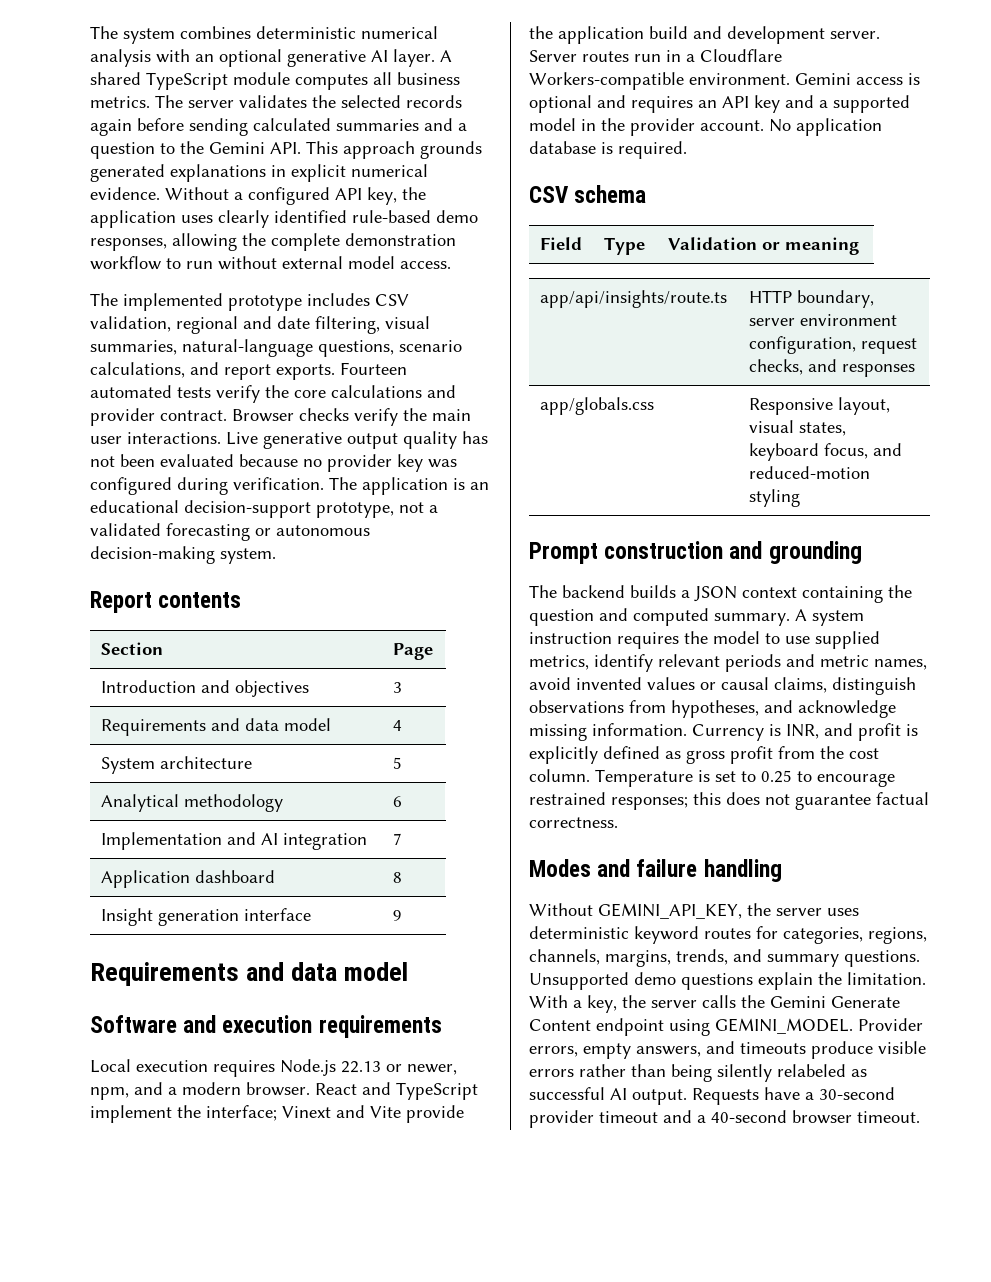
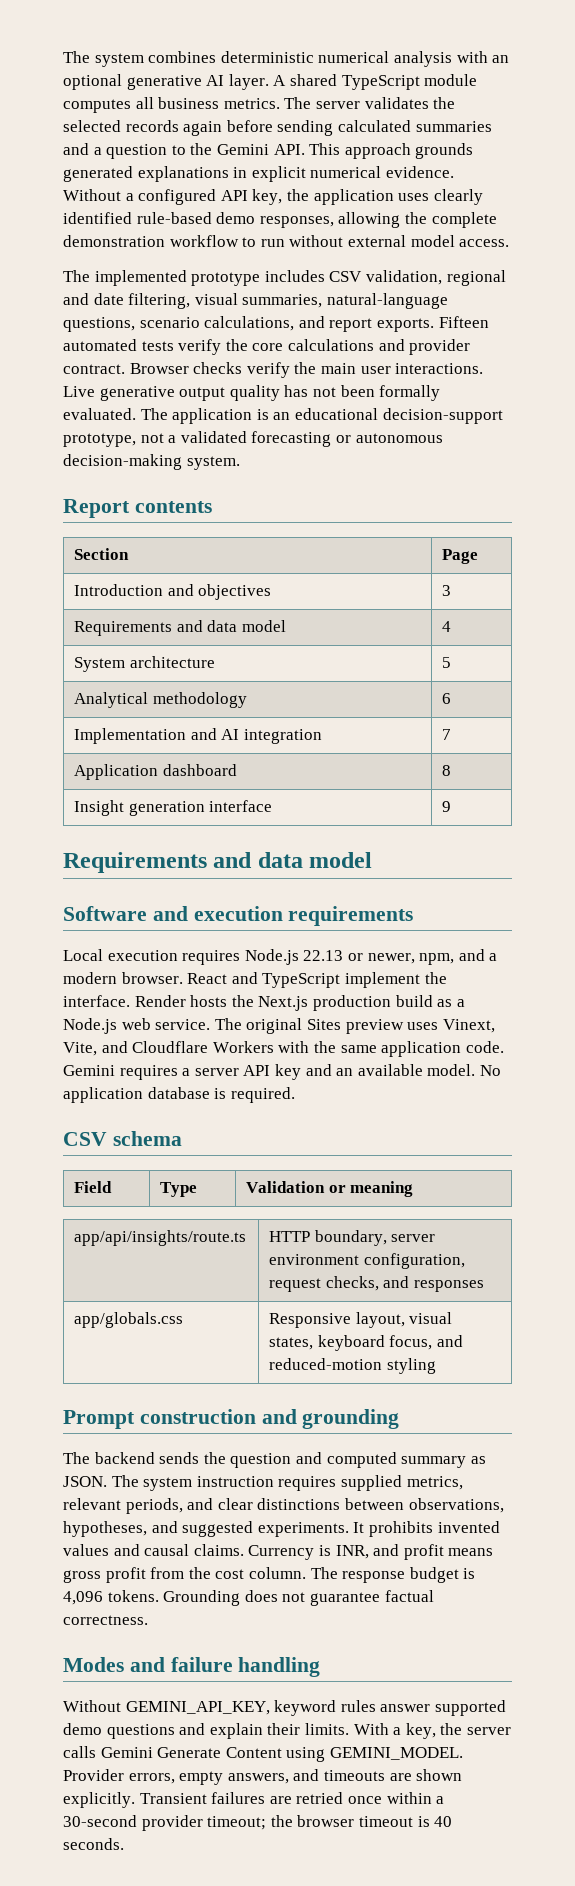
- Fourteen automated tests verify the core calculations and provider contract.
+ Fifteen automated tests verify the core calculations and provider contract.
- Live generative output quality has not been evaluated because no provider key was configured during verification.
+ Live generative output quality has not been formally evaluated.
- React and TypeScript implement the interface; Vinext and Vite provide the application build and development server. Server routes run in a Cloudflare Workers-compatible environment. Gemini access is optional and requires an API key and a supported model in the provider account.
+ React and TypeScript implement the interface. Render hosts the Next.js production build as a Node.js web service. The original Sites preview uses Vinext, Vite, and Cloudflare Workers with the same application code. Gemini requires a server API key and an available model.
- The backend builds a JSON context containing the question and computed summary. A system instruction requires the model to use supplied metrics, identify relevant periods and metric names, avoid invented values or causal claims, distinguish observations from hypotheses, and acknowledge missing information.
+ The backend sends the question and computed summary as JSON. The system instruction requires supplied metrics, relevant periods, and clear distinctions between observations, hypotheses, and suggested experiments. It prohibits invented values and causal claims.
- Currency is INR, and profit is explicitly defined as gross profit from the cost column.
+ Currency is INR, and profit means gross profit from the cost column.
- Temperature is set to 0.25 to encourage restrained responses; this does not guarantee factual correctness.
+ The response budget is 4,096 tokens. Grounding does not guarantee factual correctness.
- Without GEMINI_API_KEY, the server uses deterministic keyword routes for categories, regions, channels, margins, trends, and summary questions. Unsupported demo questions explain the limitation.
+ Without GEMINI_API_KEY, keyword rules answer supported demo questions and explain their limits.
- With a key, the server calls the Gemini Generate Content endpoint using GEMINI_MODEL.
+ With a key, the server calls Gemini Generate Content using GEMINI_MODEL.
- Provider errors, empty answers, and timeouts produce visible errors rather than being silently relabeled as successful AI output. Requests have a 30-second provider timeout and a 40-second browser timeout.
+ Provider errors, empty answers, and timeouts are shown explicitly. Transient failures are retried once within a 30-second provider timeout; the browser timeout is 40 seconds.

